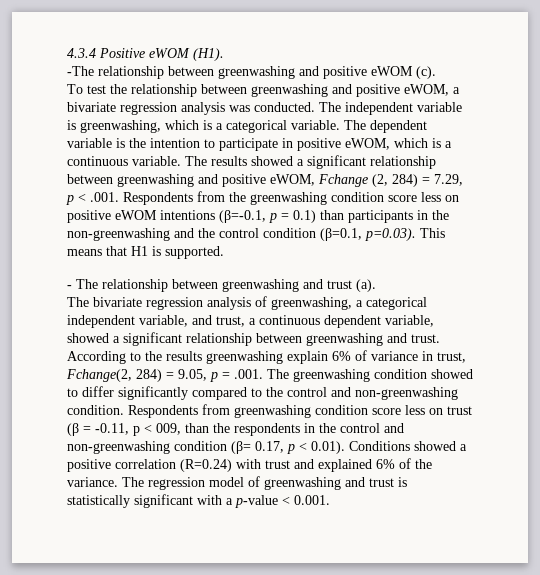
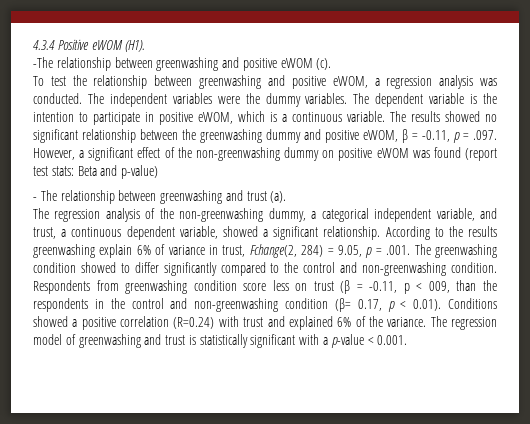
- To test the relationship between greenwashing and positive eWOM, a bivariate regression analysis was conducted.
+ To test the relationship between greenwashing and positive eWOM, a regression analysis was conducted.
- The independent variable is greenwashing, which is a categorical variable.
+ The independent variables were the dummy variables.
- The results showed a significant relationship between greenwashing and positive eWOM, Fchange (2, 284) = 7.29, p < .001. Respondents from the greenwashing condition score less on positive eWOM intentions (β=-0.1, p = 0.1) than participants in the non-greenwashing and the control condition (β=0.1, p=0.03). This means that H1 is supported.
+ The results showed no significant relationship between the greenwashing dummy and positive eWOM, β = -0.11, p = .097. However, a significant effect of the non-greenwashing dummy on positive eWOM was found (report test stats: Beta and p-value)
- The bivariate regression analysis of greenwashing, a categorical independent variable, and trust, a continuous dependent variable, showed a significant relationship between greenwashing and trust.
+ The regression analysis of the non-greenwashing dummy, a categorical independent variable, and trust, a continuous dependent variable, showed a significant relationship.

